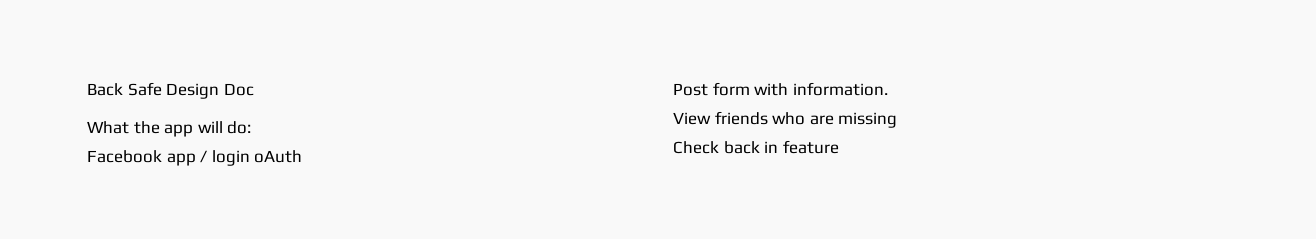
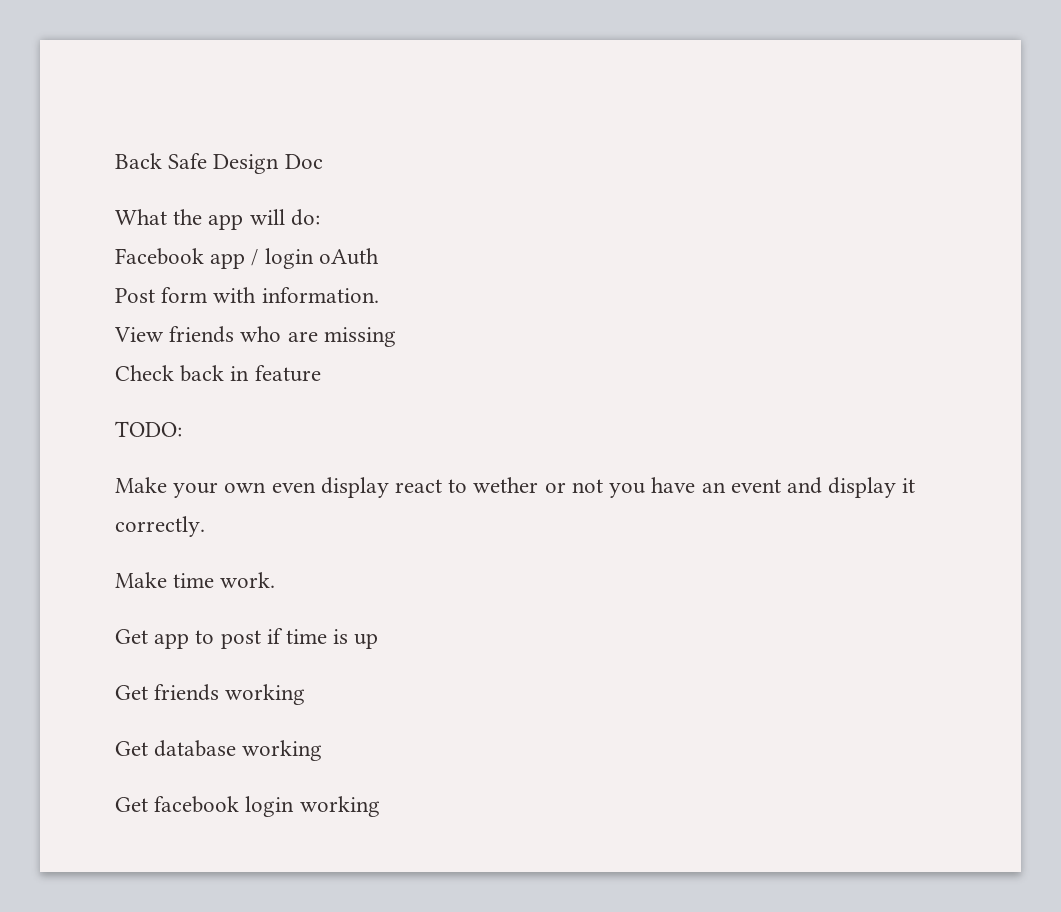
+ TODO:
+ Make your own even display react to wether or not you have an event and display it correctly.
+ Make time work.
+ Get app to post if time is up
+ Get friends working
+ Get database working
+ Get facebook login working

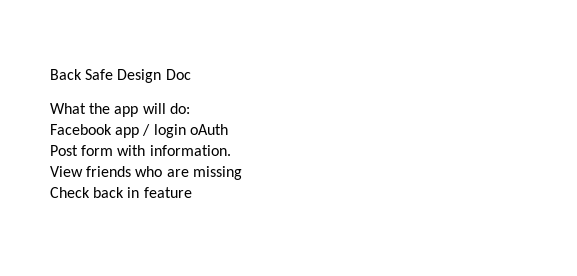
- TODO:
- Make your own even display react to wether or not you have an event and display it correctly.
- Make time work.
- Get app to post if time is up
- Get friends working
- Get database working
- Get facebook login working

